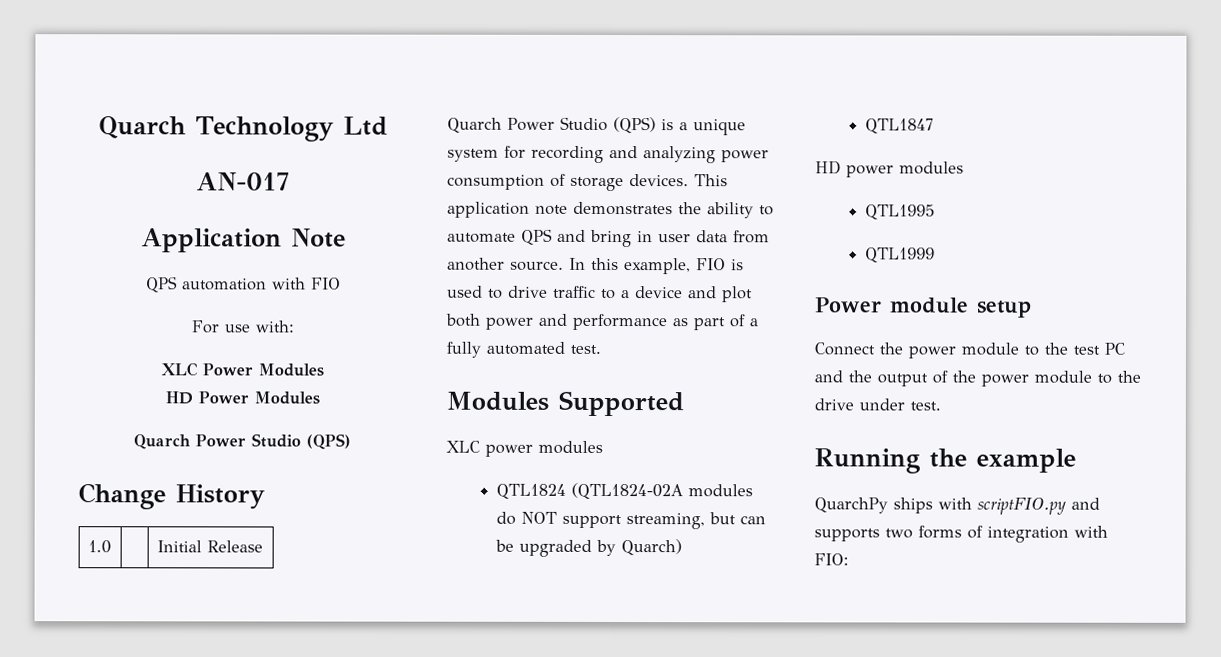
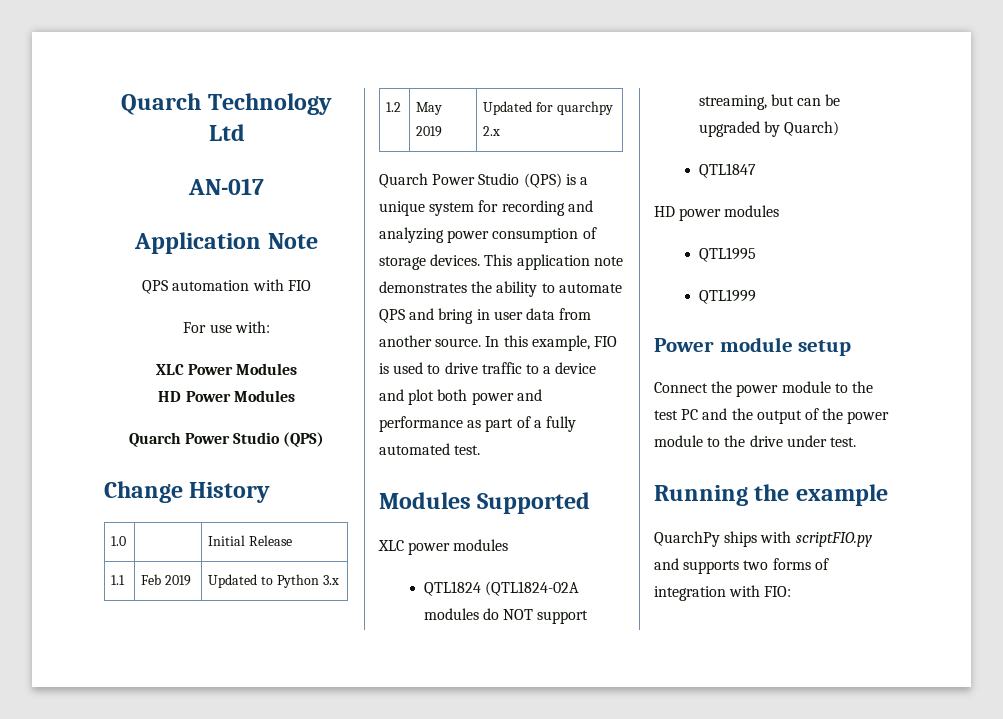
+ 1.1 | Feb 2019 | Updated to Python 3.x
+ 1.2 | May 2019 | Updated for quarchpy 2.x

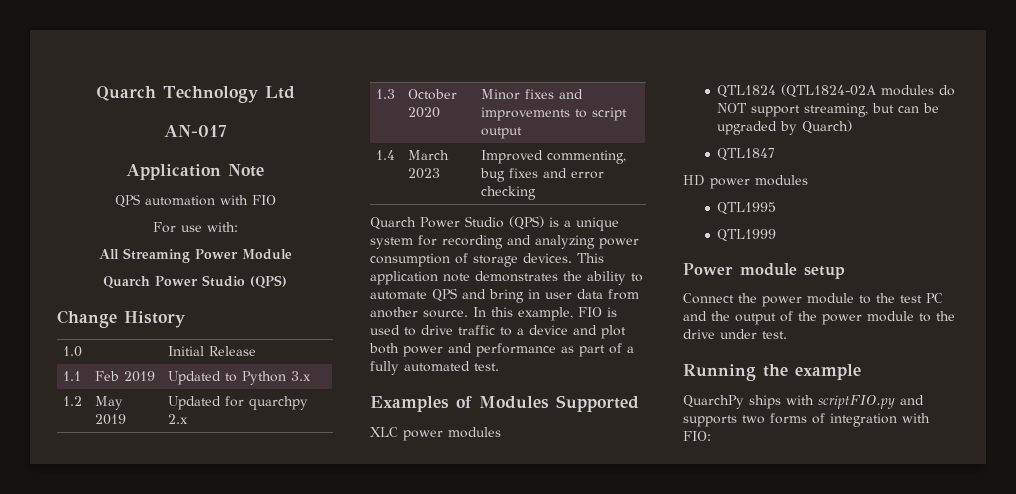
- XLC Power Modules
- HD Power Modules
+ All Streaming Power Module
+ 1.3 | October 2020 | Minor fixes and improvements to script output
+ 1.4 | March 2023 | Improved commenting, bug fixes and error checking
- Modules Supported
+ Examples of Modules Supported

